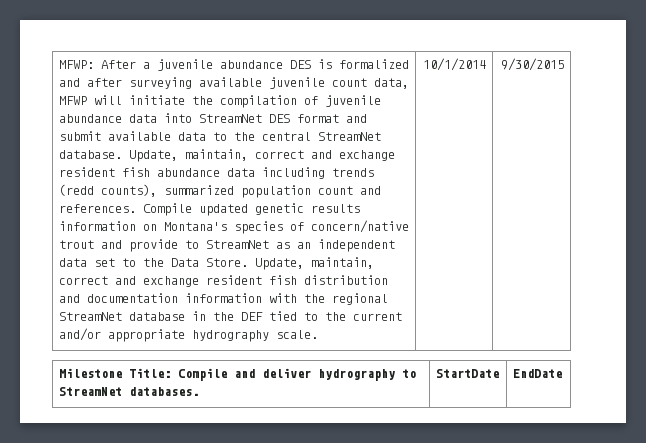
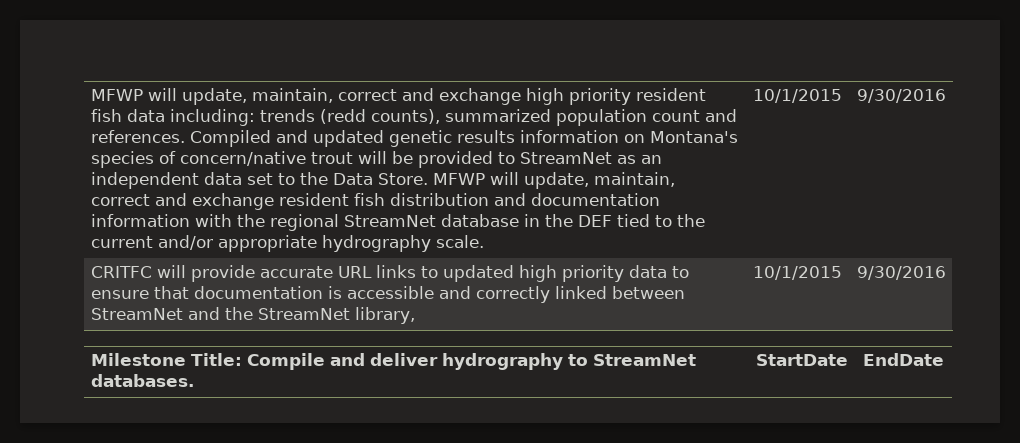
- MFWP: After a juvenile abundance DES is formalized and after surveying available juvenile count data, MFWP will initiate the compilation of juvenile abundance data into StreamNet DES format and submit available data to the central StreamNet database. Update, maintain, correct and exchange resident fish abundance data including trends (redd counts), summarized population count and references.
+ MFWP will update, maintain, correct and exchange high priority resident fish data including: trends (redd counts), summarized population count and references.
- Compile updated genetic results information on Montana's species of concern/native trout and provide to StreamNet as an independent data set to the Data Store.
+ Compiled and updated genetic results information on Montana's species of concern/native trout will be provided to StreamNet as an independent data set to the Data Store.
- Update, maintain, correct and exchange resident fish distribution and documentation information with the regional StreamNet database in the DEF tied to the current and/or appropriate hydrography scale. | 10/1/2014 | 9/30/2015
+ MFWP will update, maintain, correct and exchange resident fish distribution and documentation information with the regional StreamNet database in the DEF tied to the current and/or appropriate hydrography scale. | 10/1/2015 | 9/30/2016
+ CRITFC will provide accurate URL links to updated high priority data to ensure that documentation is accessible and correctly linked between StreamNet and the StreamNet library, | 10/1/2015 | 9/30/2016

